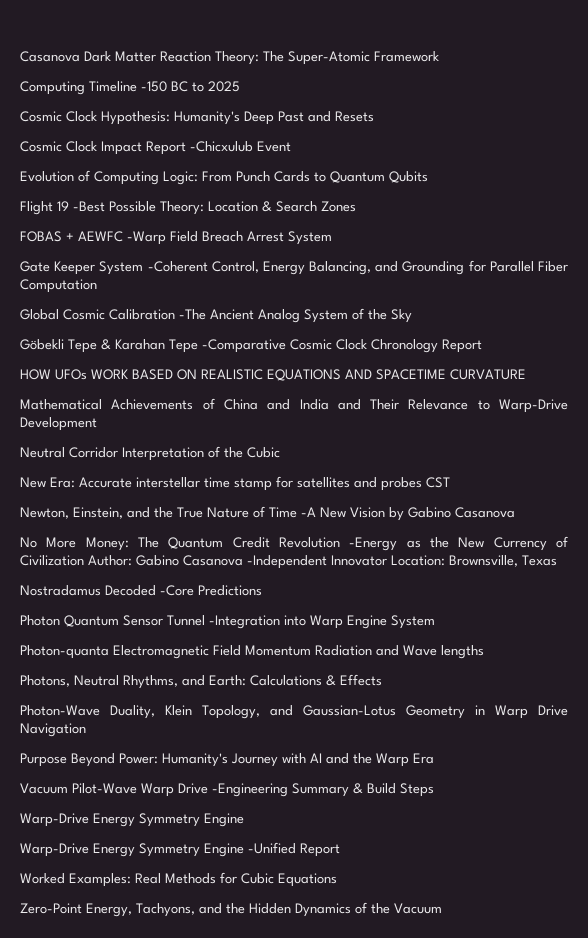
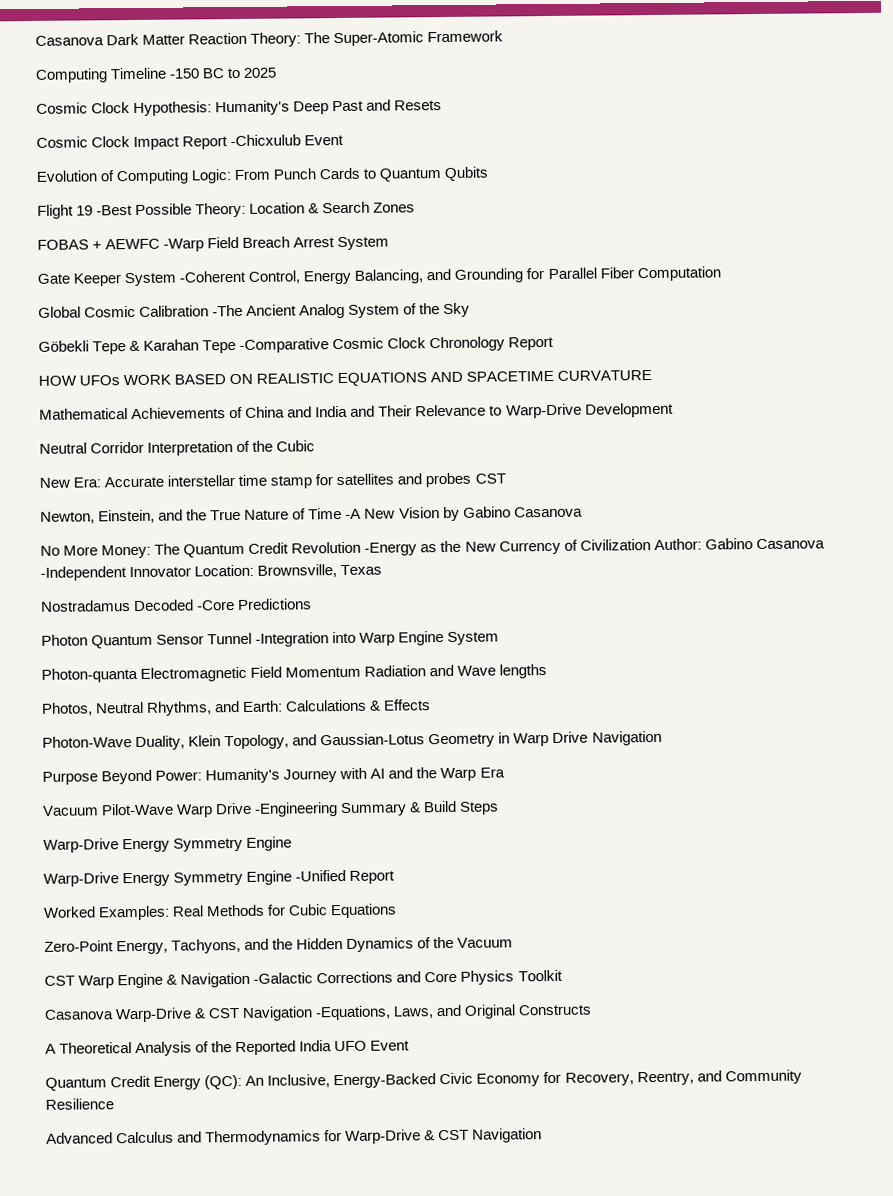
- Photons, Neutral Rhythms, and Earth: Calculations & Effects
+ Photos, Neutral Rhythms, and Earth: Calculations & Effects
+ CST Warp Engine & Navigation -Galactic Corrections and Core Physics Toolkit
+ Casanova Warp-Drive & CST Navigation -Equations, Laws, and Original Constructs
+ A Theoretical Analysis of the Reported India UFO Event
+ Quantum Credit Energy (QC): An Inclusive, Energy-Backed Civic Economy for Recovery, Reentry, and Community Resilience
+ Advanced Calculus and Thermodynamics for Warp-Drive & CST Navigation

